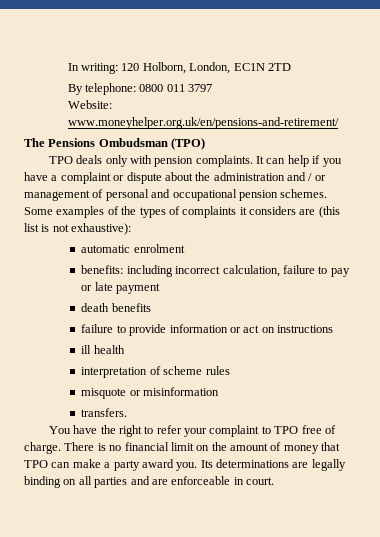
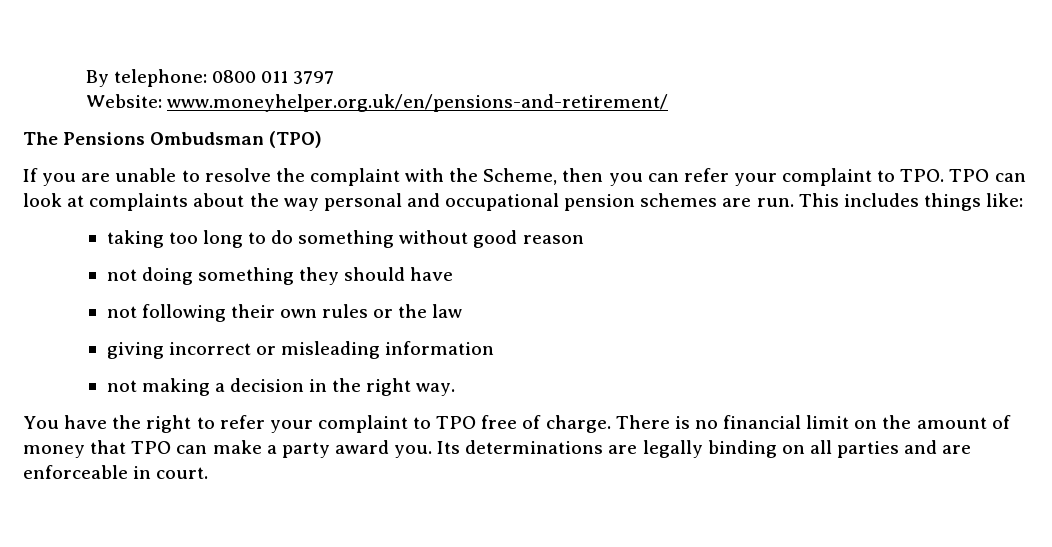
- In writing: 120 Holborn, London, EC1N 2TD
- TPO deals only with pension complaints. It can help if you have a complaint or dispute about the administration and / or management of personal and occupational pension schemes. Some examples of the types of complaints it considers are (this list is not exhaustive):
- automatic enrolment
- benefits: including incorrect calculation, failure to pay or late payment
- death benefits
- failure to provide information or act on instructions
- ill health
- interpretation of scheme rules
- misquote or misinformation
- transfers.
+ If you are unable to resolve the complaint with the Scheme, then you can refer your complaint to TPO. TPO can look at complaints about the way personal and occupational pension schemes are run. This includes things like:
+ taking too long to do something without good reason
+ not doing something they should have
+ not following their own rules or the law
+ giving incorrect or misleading information
+ not making a decision in the right way.

